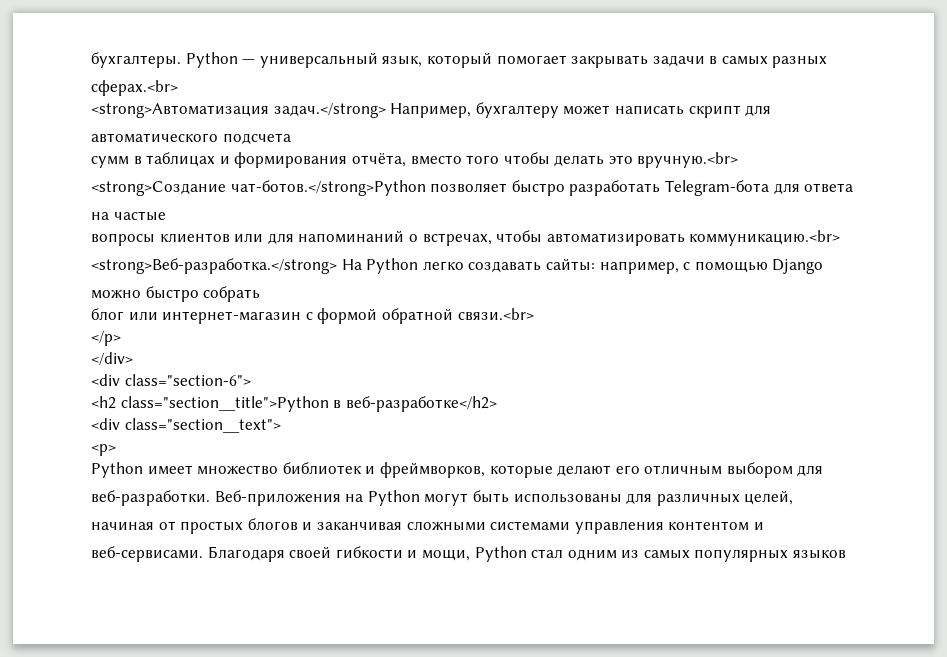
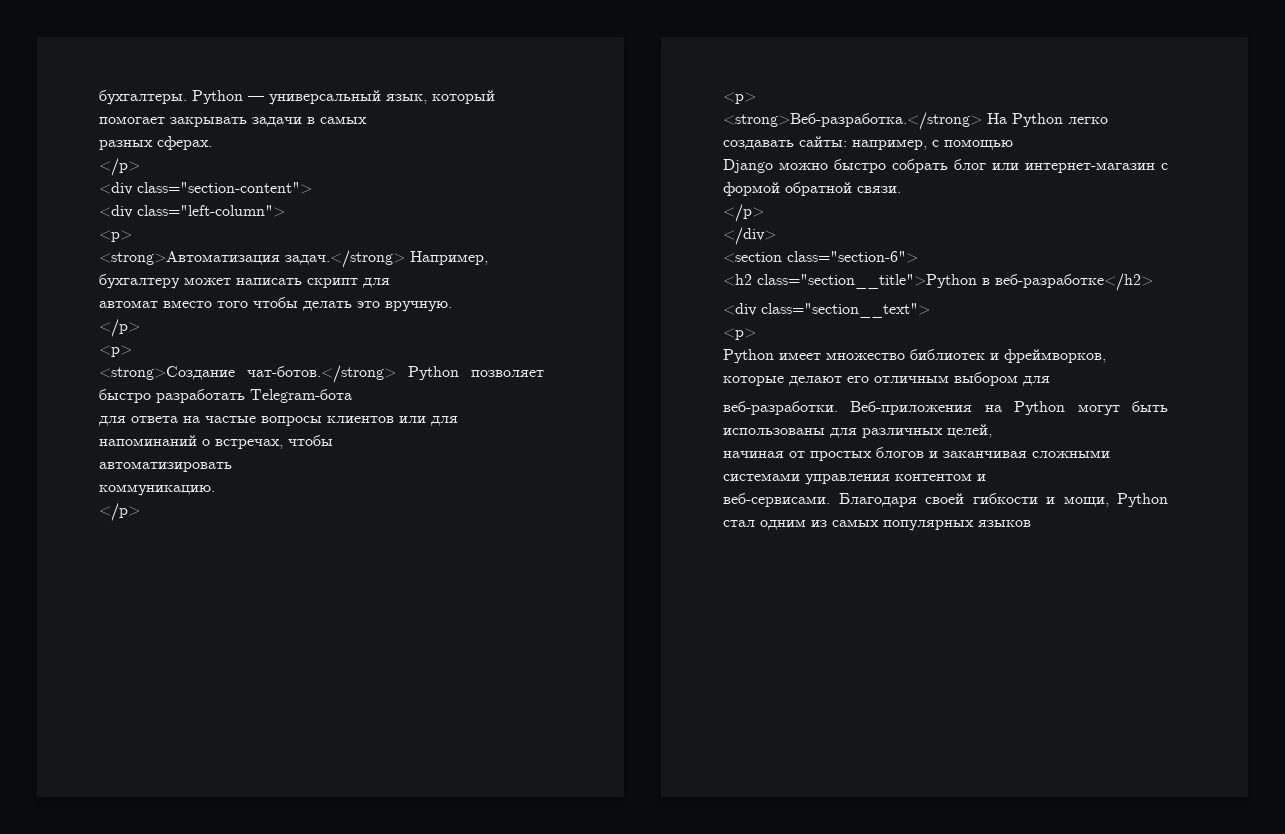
- Python — универсальный язык, который помогает закрывать задачи в самых разных
- сферах.<br>
+ Python — универсальный язык, который помогает закрывать задачи в самых
+ разных сферах.
+ </p>
+ <div class="section-content">
+ <div class="left-column">
+ <p>
- автоматического подсчета
- сумм в таблицах и формирования отчёта, вместо того чтобы делать это вручную.<br>
+ автомат вместо того чтобы делать это вручную.
+ </p>
+ <p>
- <strong>Создание чат-ботов.</strong>Python позволяет быстро разработать Telegram-бота для ответа
- на частые
- вопросы клиентов или для напоминаний о встречах, чтобы автоматизировать коммуникацию.<br>
+ <strong>Создание чат-ботов.</strong> Python позволяет быстро разработать Telegram-бота
+ для ответа на частые вопросы клиентов или для напоминаний о встречах, чтобы
+ автоматизировать
+ коммуникацию.
+ </p>
+ <p>
- <strong>Веб-разработка.</strong> На Python легко создавать сайты: например, с помощью Django
- можно быстро собрать
- блог или интернет-магазин с формой обратной связи.<br>
+ <strong>Веб-разработка.</strong> На Python легко создавать сайты: например, с помощью
+ Django можно быстро собрать блог или интернет-магазин с формой обратной связи.
- <div class="section-6">
+ <section class="section-6">

